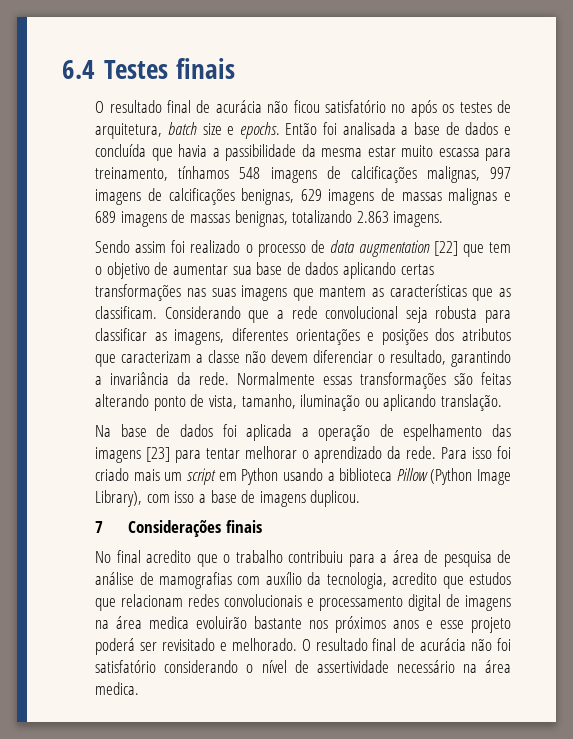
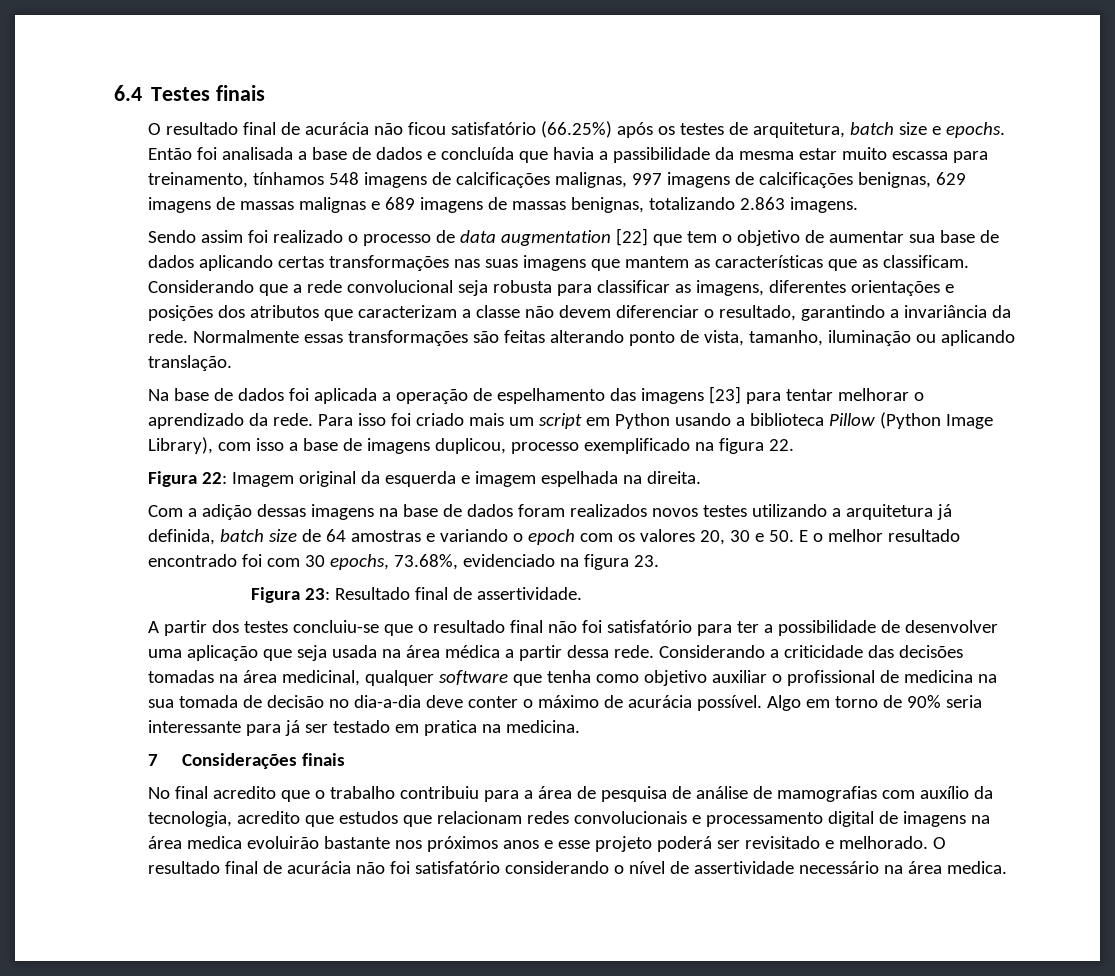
- O resultado final de acurácia não ficou satisfatório no após os testes de arquitetura, batch size e epochs.
+ O resultado final de acurácia não ficou satisfatório (66.25%) após os testes de arquitetura, batch size e epochs.
- Para isso foi criado mais um script em Python usando a biblioteca Pillow (Python Image Library), com isso a base de imagens duplicou.
+ Para isso foi criado mais um script em Python usando a biblioteca Pillow (Python Image Library), com isso a base de imagens duplicou, processo exemplificado na figura 22.
+ Figura 22: Imagem original da esquerda e imagem espelhada na direita.
+ Com a adição dessas imagens na base de dados foram realizados novos testes utilizando a arquitetura já definida, batch size de 64 amostras e variando o epoch com os valores 20, 30 e 50. E o melhor resultado encontrado foi com 30 epochs, 73.68%, evidenciado na figura 23.
+ Figura 23: Resultado final de assertividade.
+ A partir dos testes concluiu-se que o resultado final não foi satisfatório para ter a possibilidade de desenvolver uma aplicação que seja usada na área médica a partir dessa rede. Considerando a criticidade das decisões tomadas na área medicinal, qualquer software que tenha como objetivo auxiliar o profissional de medicina na sua tomada de decisão no dia-a-dia deve conter o máximo de acurácia possível. Algo em torno de 90% seria interessante para já ser testado em pratica na medicina.

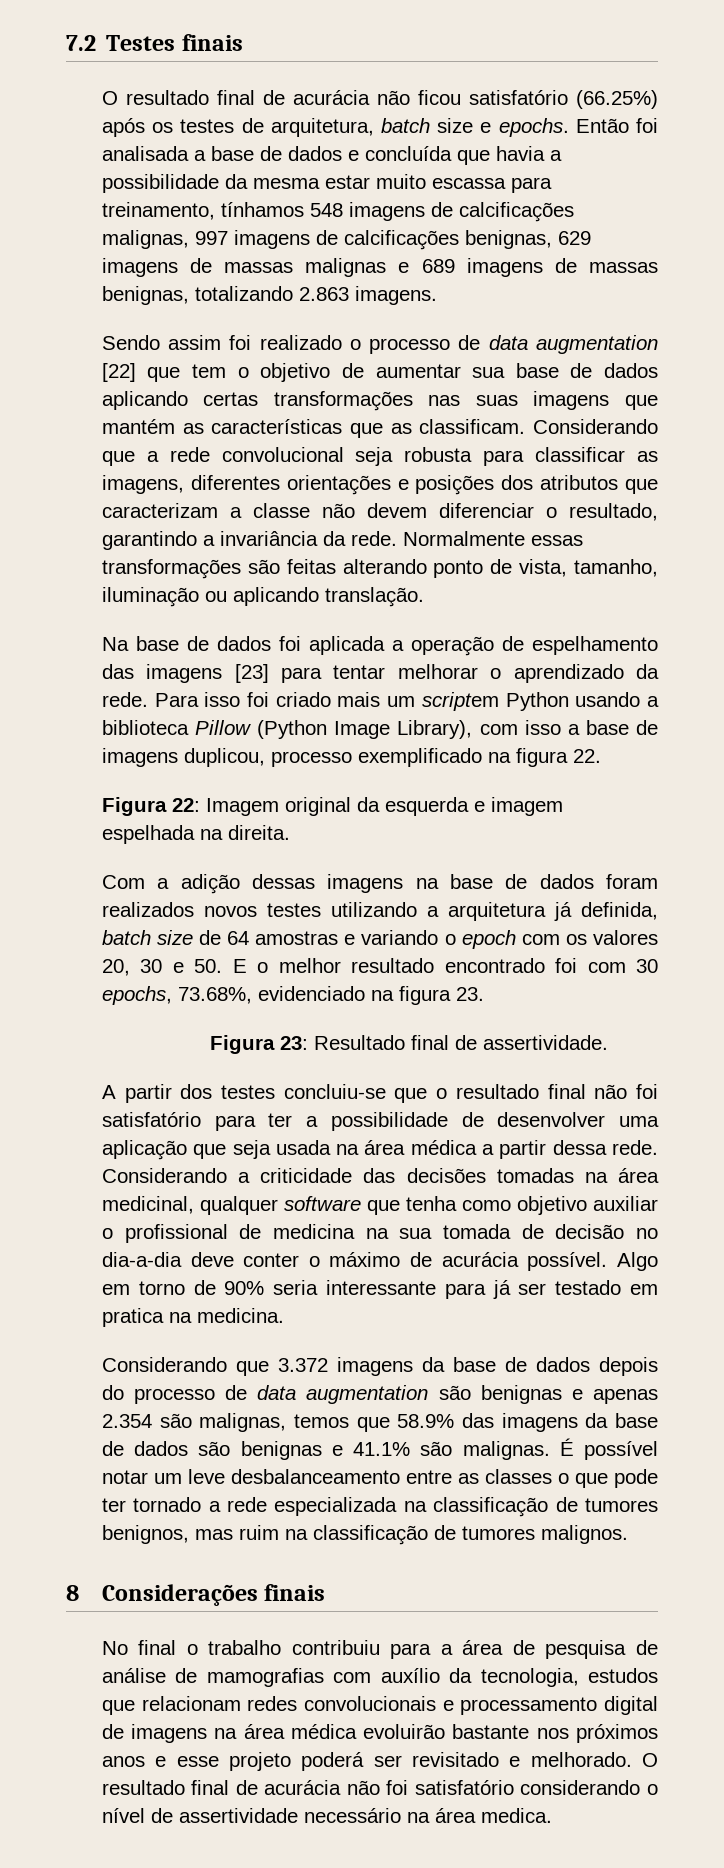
- 6.4 Testes finais
+ 7.2 Testes finais
- Então foi analisada a base de dados e concluída que havia a passibilidade da mesma estar muito escassa para treinamento, tínhamos 548 imagens de calcificações malignas, 997 imagens de calcificações benignas, 629 imagens de massas malignas e 689 imagens de massas benignas, totalizando 2.863 imagens.
+ Então foi analisada a base de dados e concluída que havia a possibilidade da mesma estar muito escassa para treinamento, tínhamos 548 imagens de calcificações malignas, 997 imagens de calcificações benignas, 629 imagens de massas malignas e 689 imagens de massas benignas, totalizando 2.863 imagens.
- Sendo assim foi realizado o processo de data augmentation [22] que tem o objetivo de aumentar sua base de dados aplicando certas transformações nas suas imagens que mantem as características que as classificam.
+ Sendo assim foi realizado o processo de data augmentation [22] que tem o objetivo de aumentar sua base de dados aplicando certas transformações nas suas imagens que mantém as características que as classificam.
- Para isso foi criado mais um script em Python usando a biblioteca Pillow (Python Image Library), com isso a base de imagens duplicou, processo exemplificado na figura 22.
+ Para isso foi criado mais um scriptem Python usando a biblioteca Pillow (Python Image Library), com isso a base de imagens duplicou, processo exemplificado na figura 22.
- 7 Considerações finais
+ Considerando que 3.372 imagens da base de dados depois do processo de data augmentation são benignas e apenas 2.354 são malignas, temos que 58.9% das imagens da base de dados são benignas e 41.1% são malignas. É possível notar um leve desbalanceamento entre as classes o que pode ter tornado a rede especializada na classificação de tumores benignos, mas ruim na classificação de tumores malignos.
+ 8 Considerações finais
- No final acredito que o trabalho contribuiu para a área de pesquisa de análise de mamografias com auxílio da tecnologia, acredito que estudos que relacionam redes convolucionais e processamento digital de imagens na área medica evoluirão bastante nos próximos anos e esse projeto poderá ser revisitado e melhorado.
+ No final o trabalho contribuiu para a área de pesquisa de análise de mamografias com auxílio da tecnologia, estudos que relacionam redes convolucionais e processamento digital de imagens na área médica evoluirão bastante nos próximos anos e esse projeto poderá ser revisitado e melhorado.

